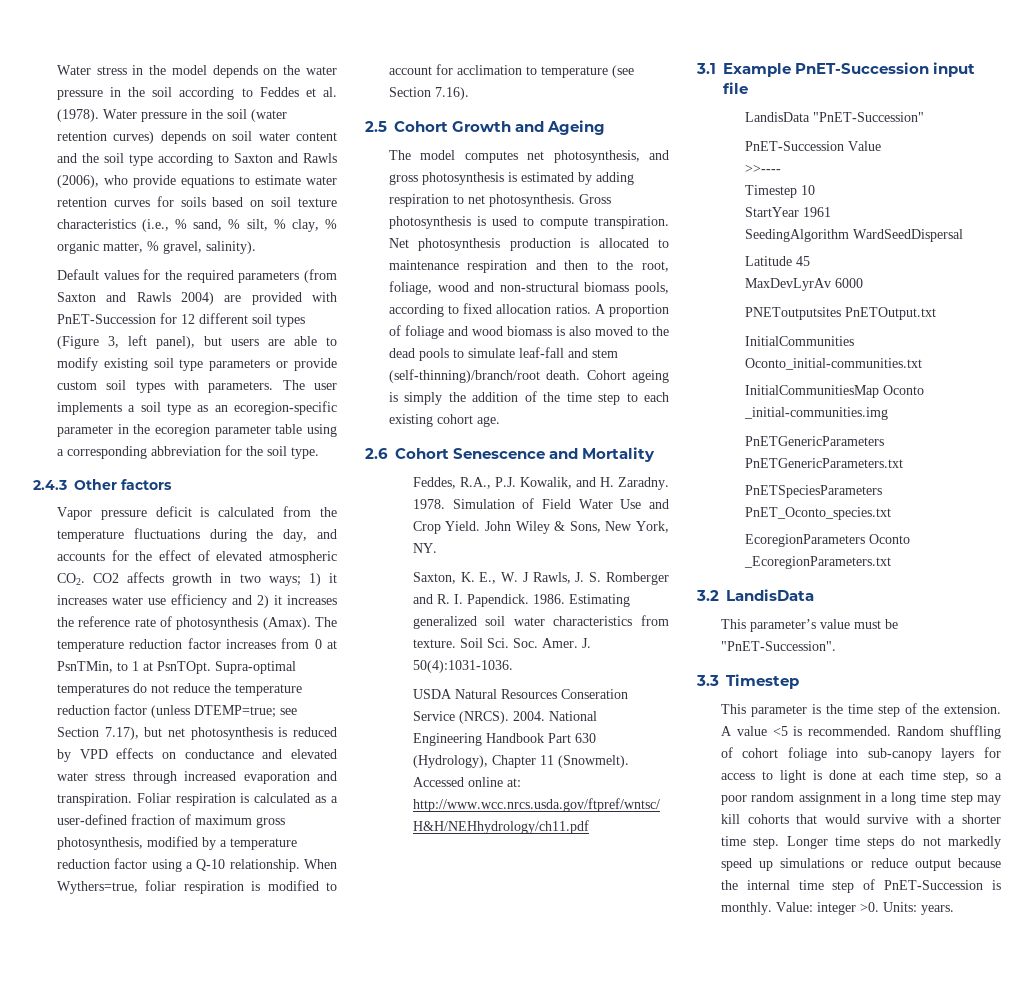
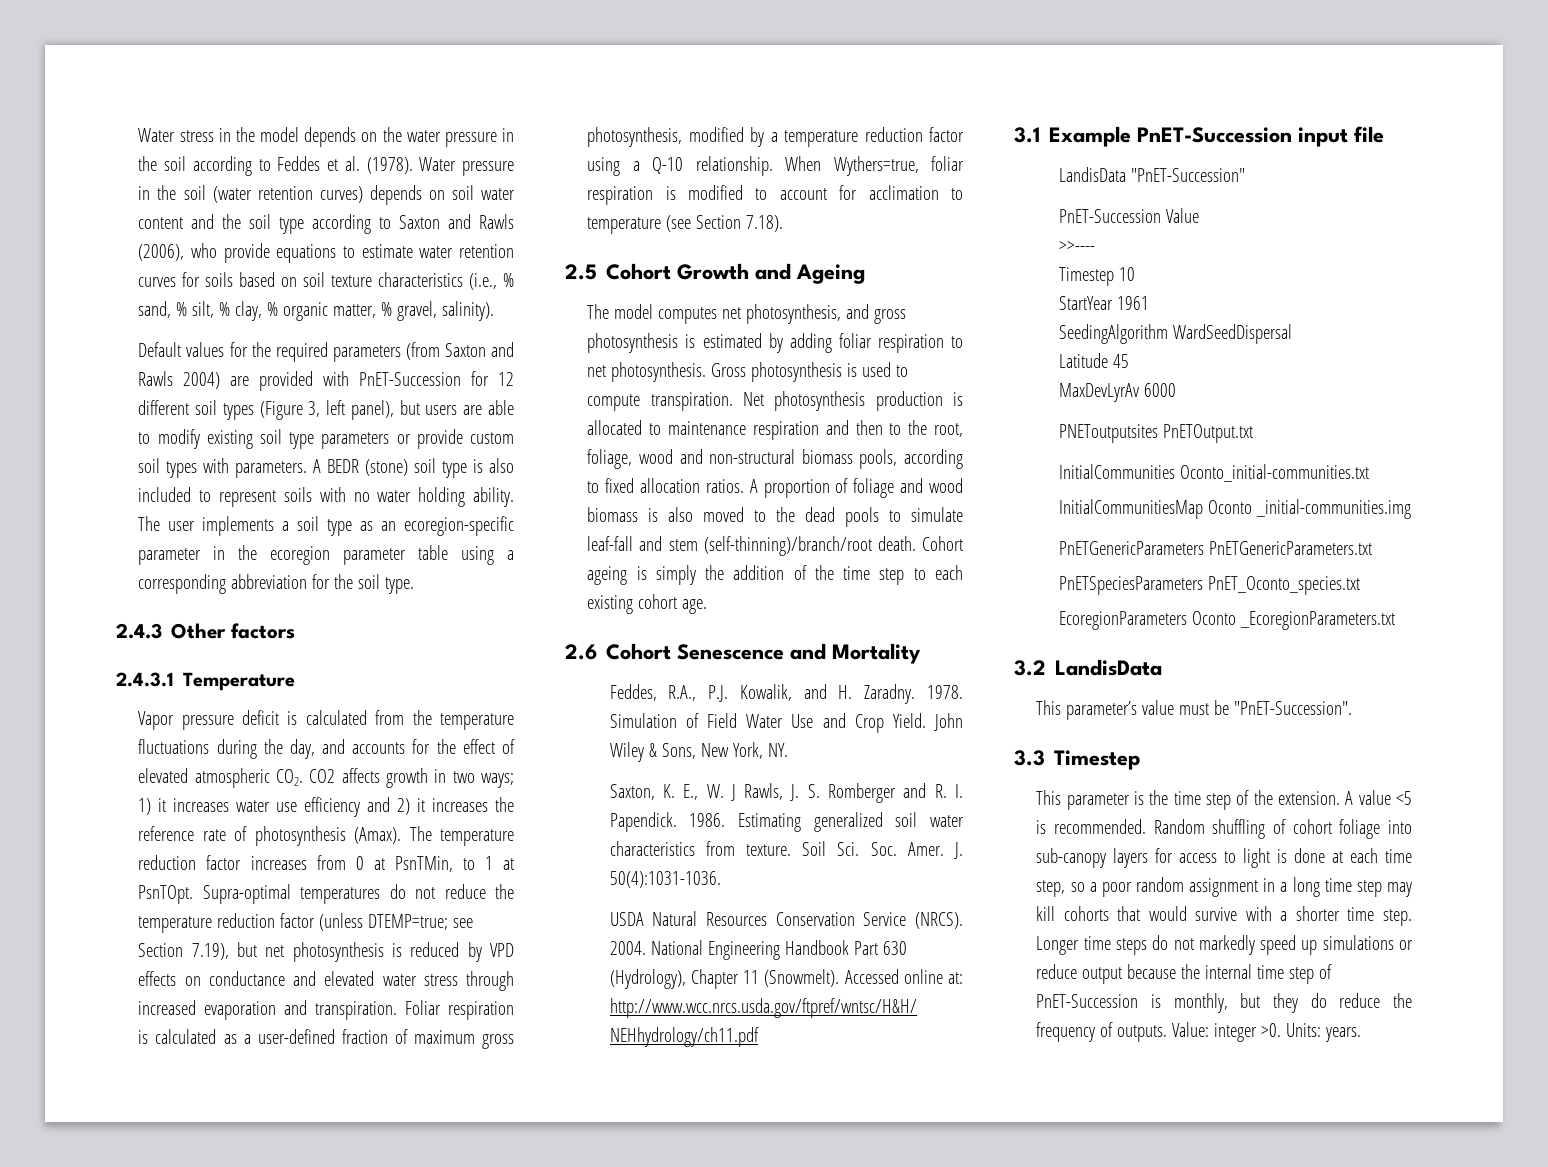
+ A BEDR (stone) soil type is also included to represent soils with no water holding ability.
+ 2.4.3.1 Temperature
- Supra-optimal temperatures do not reduce the temperature reduction factor (unless DTEMP=true; see Section 7.17), but net photosynthesis is reduced by VPD effects on conductance and elevated water stress through increased evaporation and transpiration.
+ Supra-optimal temperatures do not reduce the temperature reduction factor (unless DTEMP=true; see Section 7.19), but net photosynthesis is reduced by VPD effects on conductance and elevated water stress through increased evaporation and transpiration.
- When Wythers=true, foliar respiration is modified to account for acclimation to temperature (see Section 7.16).
+ When Wythers=true, foliar respiration is modified to account for acclimation to temperature (see Section 7.18).
- The model computes net photosynthesis, and gross photosynthesis is estimated by adding respiration to net photosynthesis.
+ The model computes net photosynthesis, and gross photosynthesis is estimated by adding foliar respiration to net photosynthesis.
- USDA Natural Resources Conseration Service (NRCS).
+ USDA Natural Resources Conservation Service (NRCS).
- Longer time steps do not markedly speed up simulations or reduce output because the internal time step of PnET-Succession is monthly.
+ Longer time steps do not markedly speed up simulations or reduce output because the internal time step of PnET-Succession is monthly, but they do reduce the frequency of outputs.

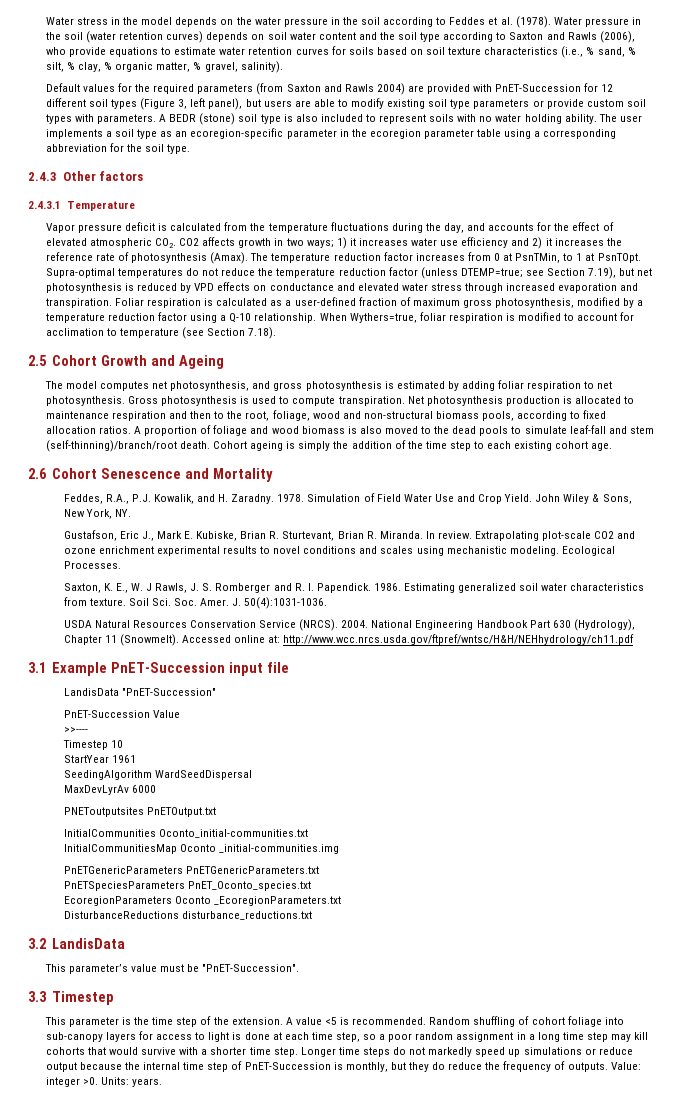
+ Gustafson, Eric J., Mark E. Kubiske, Brian R. Sturtevant, Brian R. Miranda. In review. Extrapolating plot-scale CO2 and ozone enrichment experimental results to novel conditions and scales using mechanistic modeling. Ecological Processes.
- Latitude 45
+ DisturbanceReductions disturbance_reductions.txt

